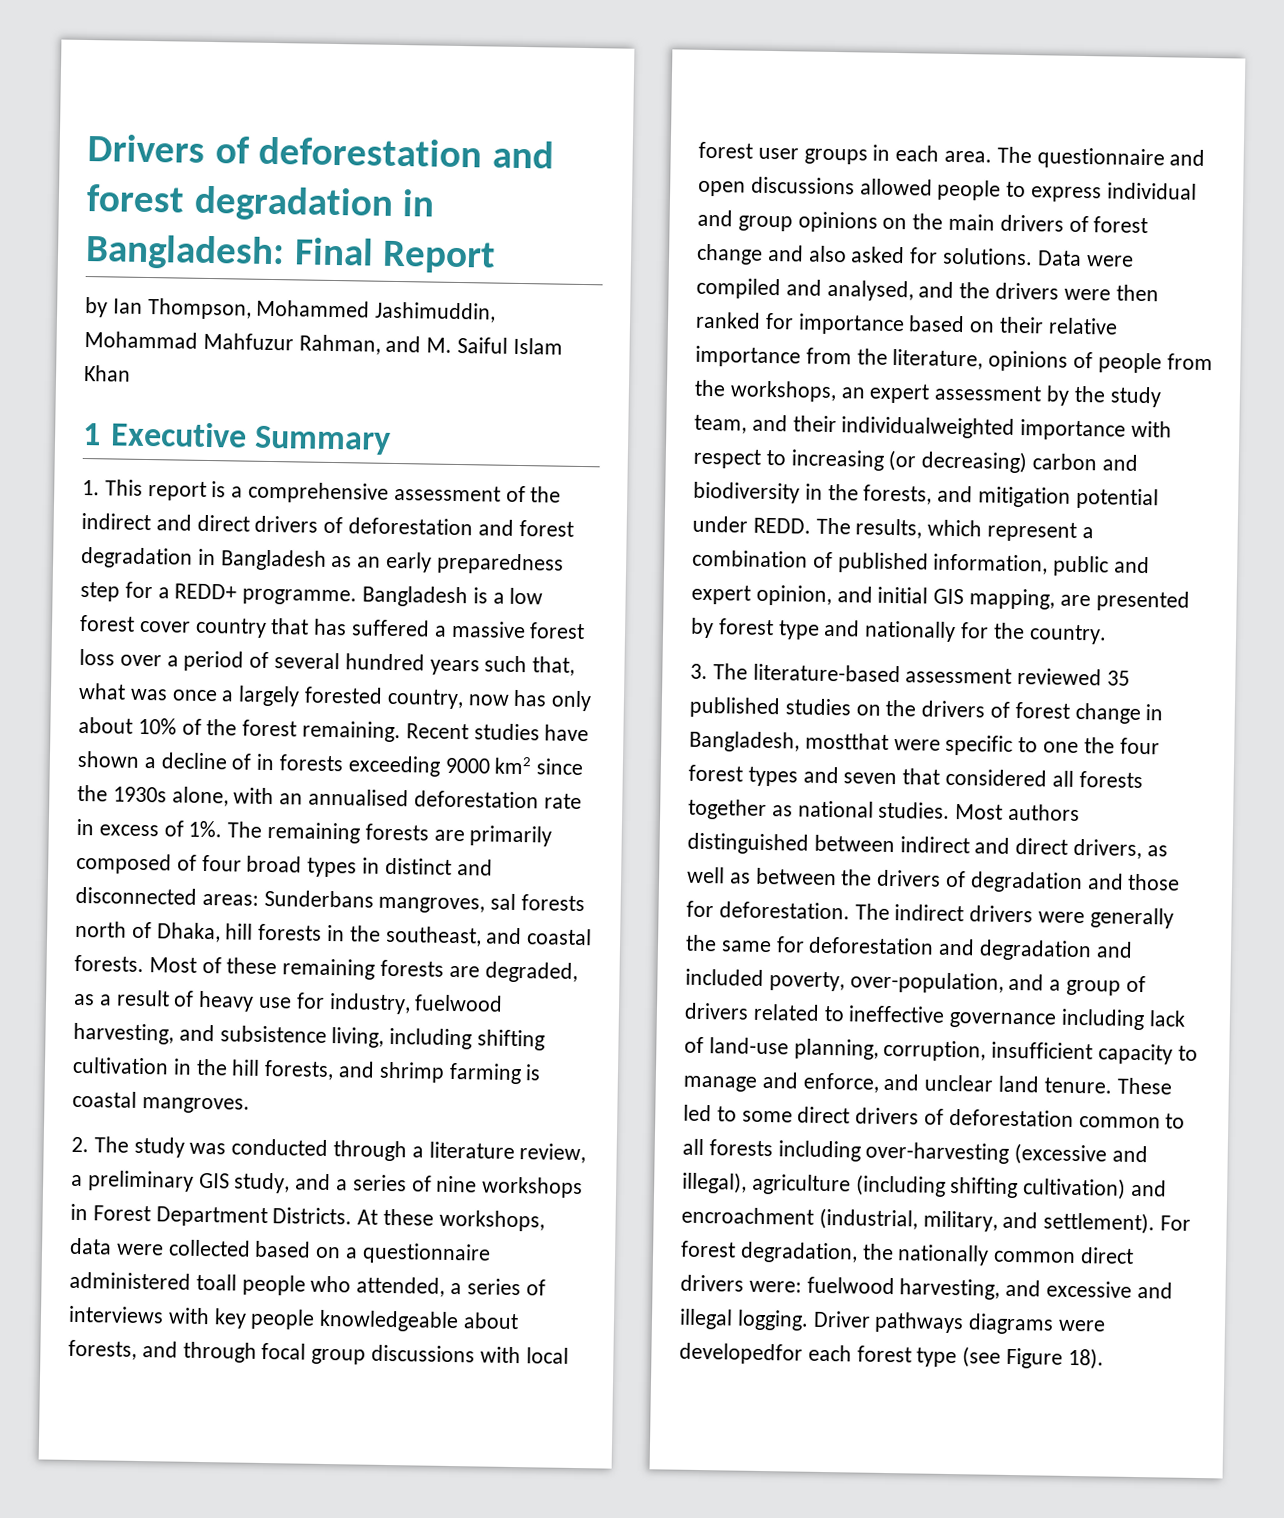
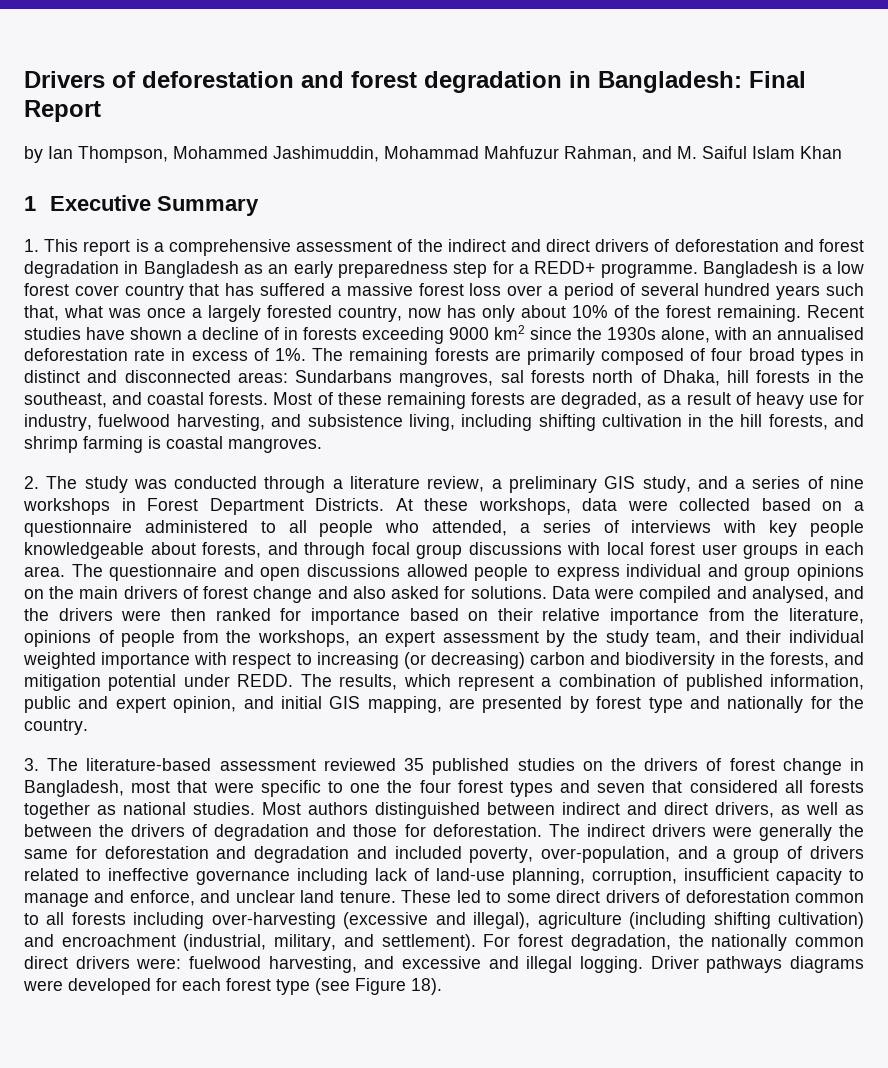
- The remaining forests are primarily composed of four broad types in distinct and disconnected areas: Sunderbans mangroves, sal forests north of Dhaka, hill forests in the southeast, and coastal forests.
+ The remaining forests are primarily composed of four broad types in distinct and disconnected areas: Sundarbans mangroves, sal forests north of Dhaka, hill forests in the southeast, and coastal forests.
- At these workshops, data were collected based on a questionnaire administered toall people who attended, a series of interviews with key people knowledgeable about forests, and through focal group discussions with local forest user groups in each area.
+ At these workshops, data were collected based on a questionnaire administered to all people who attended, a series of interviews with key people knowledgeable about forests, and through focal group discussions with local forest user groups in each area.
- Data were compiled and analysed, and the drivers were then ranked for importance based on their relative importance from the literature, opinions of people from the workshops, an expert assessment by the study team, and their individualweighted importance with respect to increasing (or decreasing) carbon and biodiversity in the forests, and mitigation potential under REDD.
+ Data were compiled and analysed, and the drivers were then ranked for importance based on their relative importance from the literature, opinions of people from the workshops, an expert assessment by the study team, and their individual weighted importance with respect to increasing (or decreasing) carbon and biodiversity in the forests, and mitigation potential under REDD.
- 3. The literature-based assessment reviewed 35 published studies on the drivers of forest change in Bangladesh, mostthat were specific to one the four forest types and seven that considered all forests together as national studies.
+ 3. The literature-based assessment reviewed 35 published studies on the drivers of forest change in Bangladesh, most that were specific to one the four forest types and seven that considered all forests together as national studies.
- Driver pathways diagrams were developedfor each forest type (see Figure 18).
+ Driver pathways diagrams were developed for each forest type (see Figure 18).

